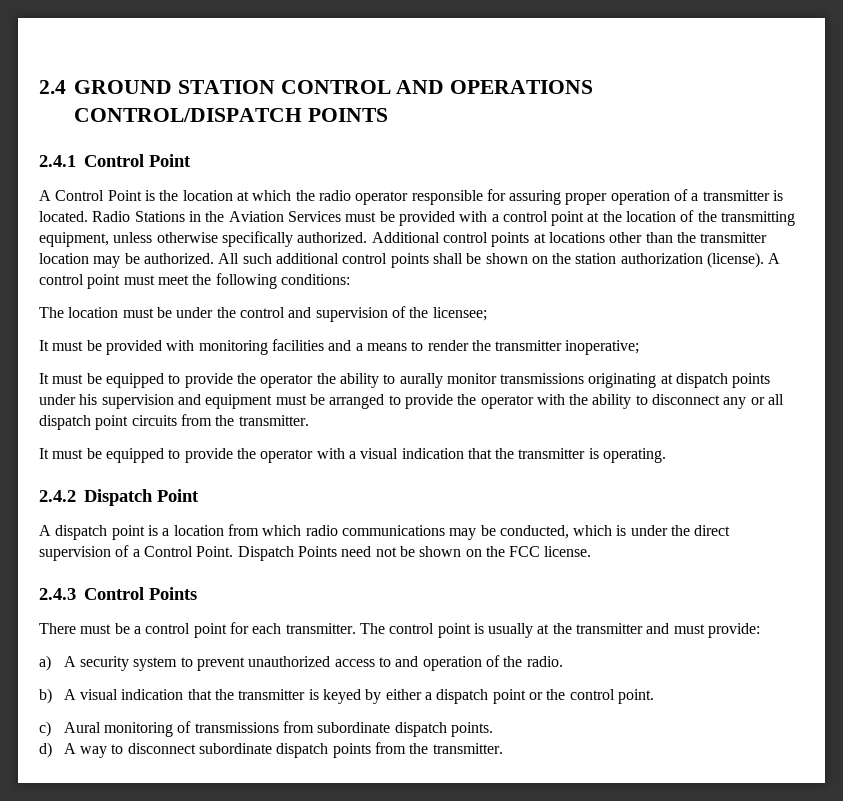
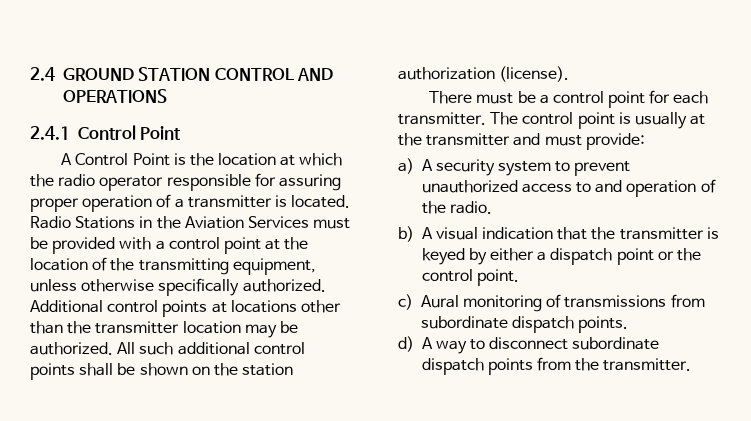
- 2.4 GROUND STATION CONTROL AND OPERATIONS CONTROL/DISPATCH POINTS
+ 2.4 GROUND STATION CONTROL AND OPERATIONS
- A control point must meet the following conditions:
- The location must be under the control and supervision of the licensee;
- It must be provided with monitoring facilities and a means to render the transmitter inoperative;
- It must be equipped to provide the operator the ability to aurally monitor transmissions originating at dispatch points under his supervision and equipment must be arranged to provide the operator with the ability to disconnect any or all dispatch point circuits from the transmitter.
- It must be equipped to provide the operator with a visual indication that the transmitter is operating.
- 2.4.2 Dispatch Point
- A dispatch point is a location from which radio communications may be conducted, which is under the direct supervision of a Control Point. Dispatch Points need not be shown on the FCC license.
- 2.4.3 Control Points

